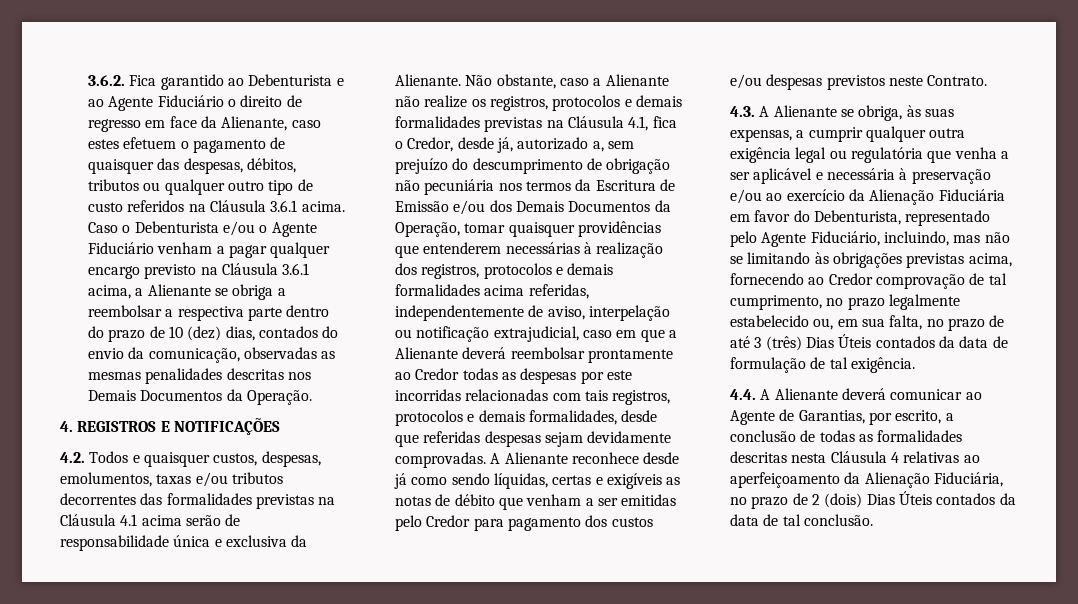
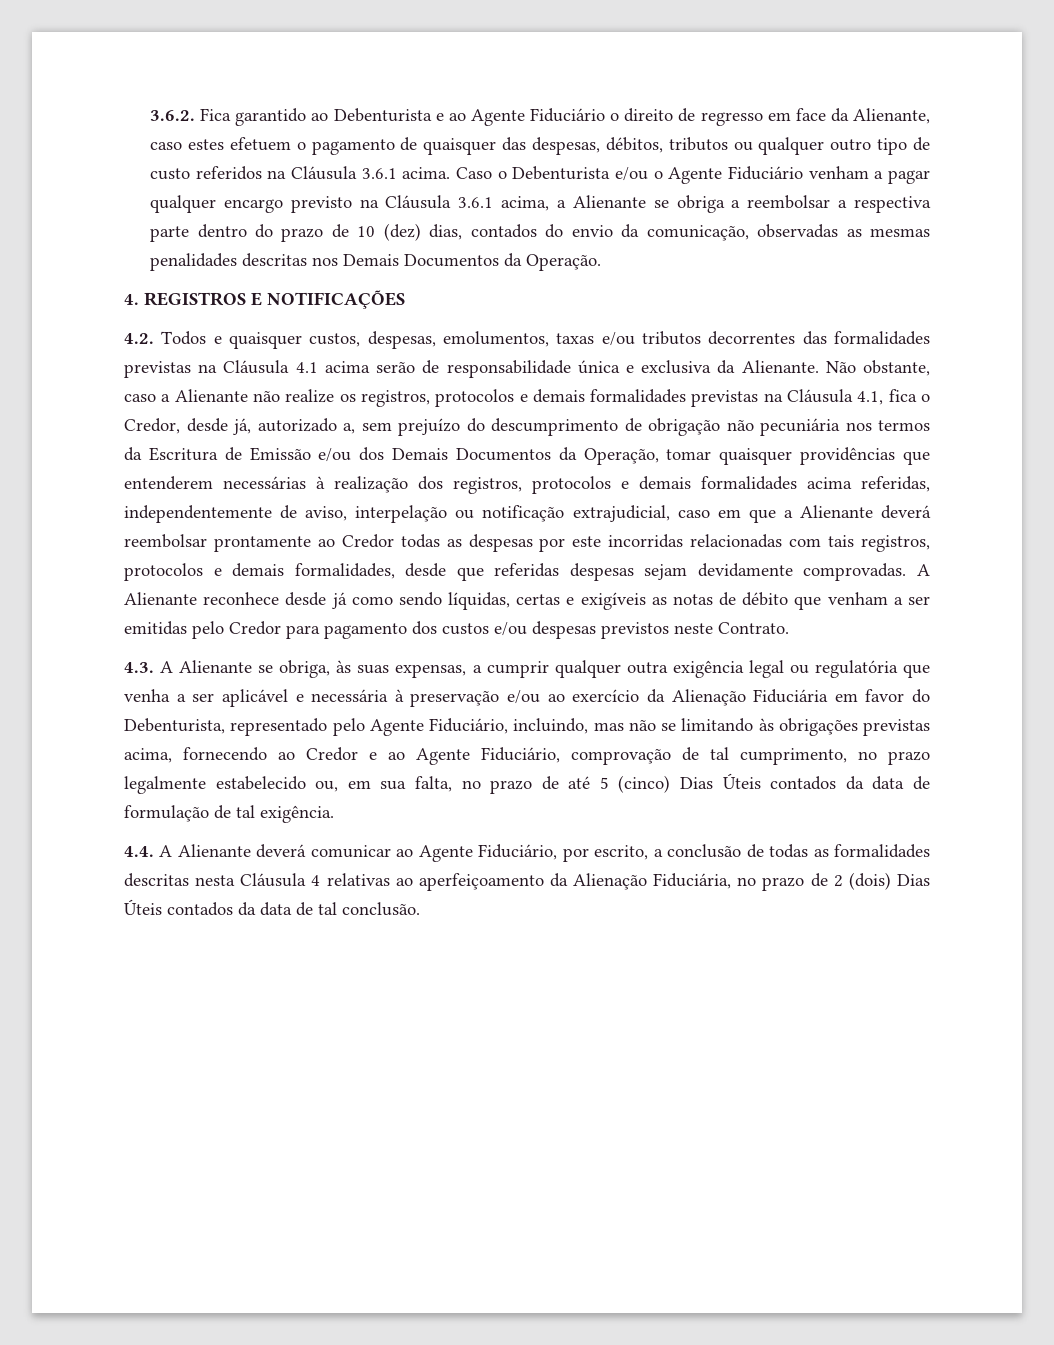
- 4.3. A Alienante se obriga, às suas expensas, a cumprir qualquer outra exigência legal ou regulatória que venha a ser aplicável e necessária à preservação e/ou ao exercício da Alienação Fiduciária em favor do Debenturista, representado pelo Agente Fiduciário, incluindo, mas não se limitando às obrigações previstas acima, fornecendo ao Credor comprovação de tal cumprimento, no prazo legalmente estabelecido ou, em sua falta, no prazo de até 3 (três) Dias Úteis contados da data de formulação de tal exigência.
+ 4.3. A Alienante se obriga, às suas expensas, a cumprir qualquer outra exigência legal ou regulatória que venha a ser aplicável e necessária à preservação e/ou ao exercício da Alienação Fiduciária em favor do Debenturista, representado pelo Agente Fiduciário, incluindo, mas não se limitando às obrigações previstas acima, fornecendo ao Credor e ao Agente Fiduciário, comprovação de tal cumprimento, no prazo legalmente estabelecido ou, em sua falta, no prazo de até 5 (cinco) Dias Úteis contados da data de formulação de tal exigência.
- 4.4. A Alienante deverá comunicar ao Agente de Garantias, por escrito, a conclusão de todas as formalidades descritas nesta Cláusula 4 relativas ao aperfeiçoamento da Alienação Fiduciária, no prazo de 2 (dois) Dias Úteis contados da data de tal conclusão.
+ 4.4. A Alienante deverá comunicar ao Agente Fiduciário, por escrito, a conclusão de todas as formalidades descritas nesta Cláusula 4 relativas ao aperfeiçoamento da Alienação Fiduciária, no prazo de 2 (dois) Dias Úteis contados da data de tal conclusão.

